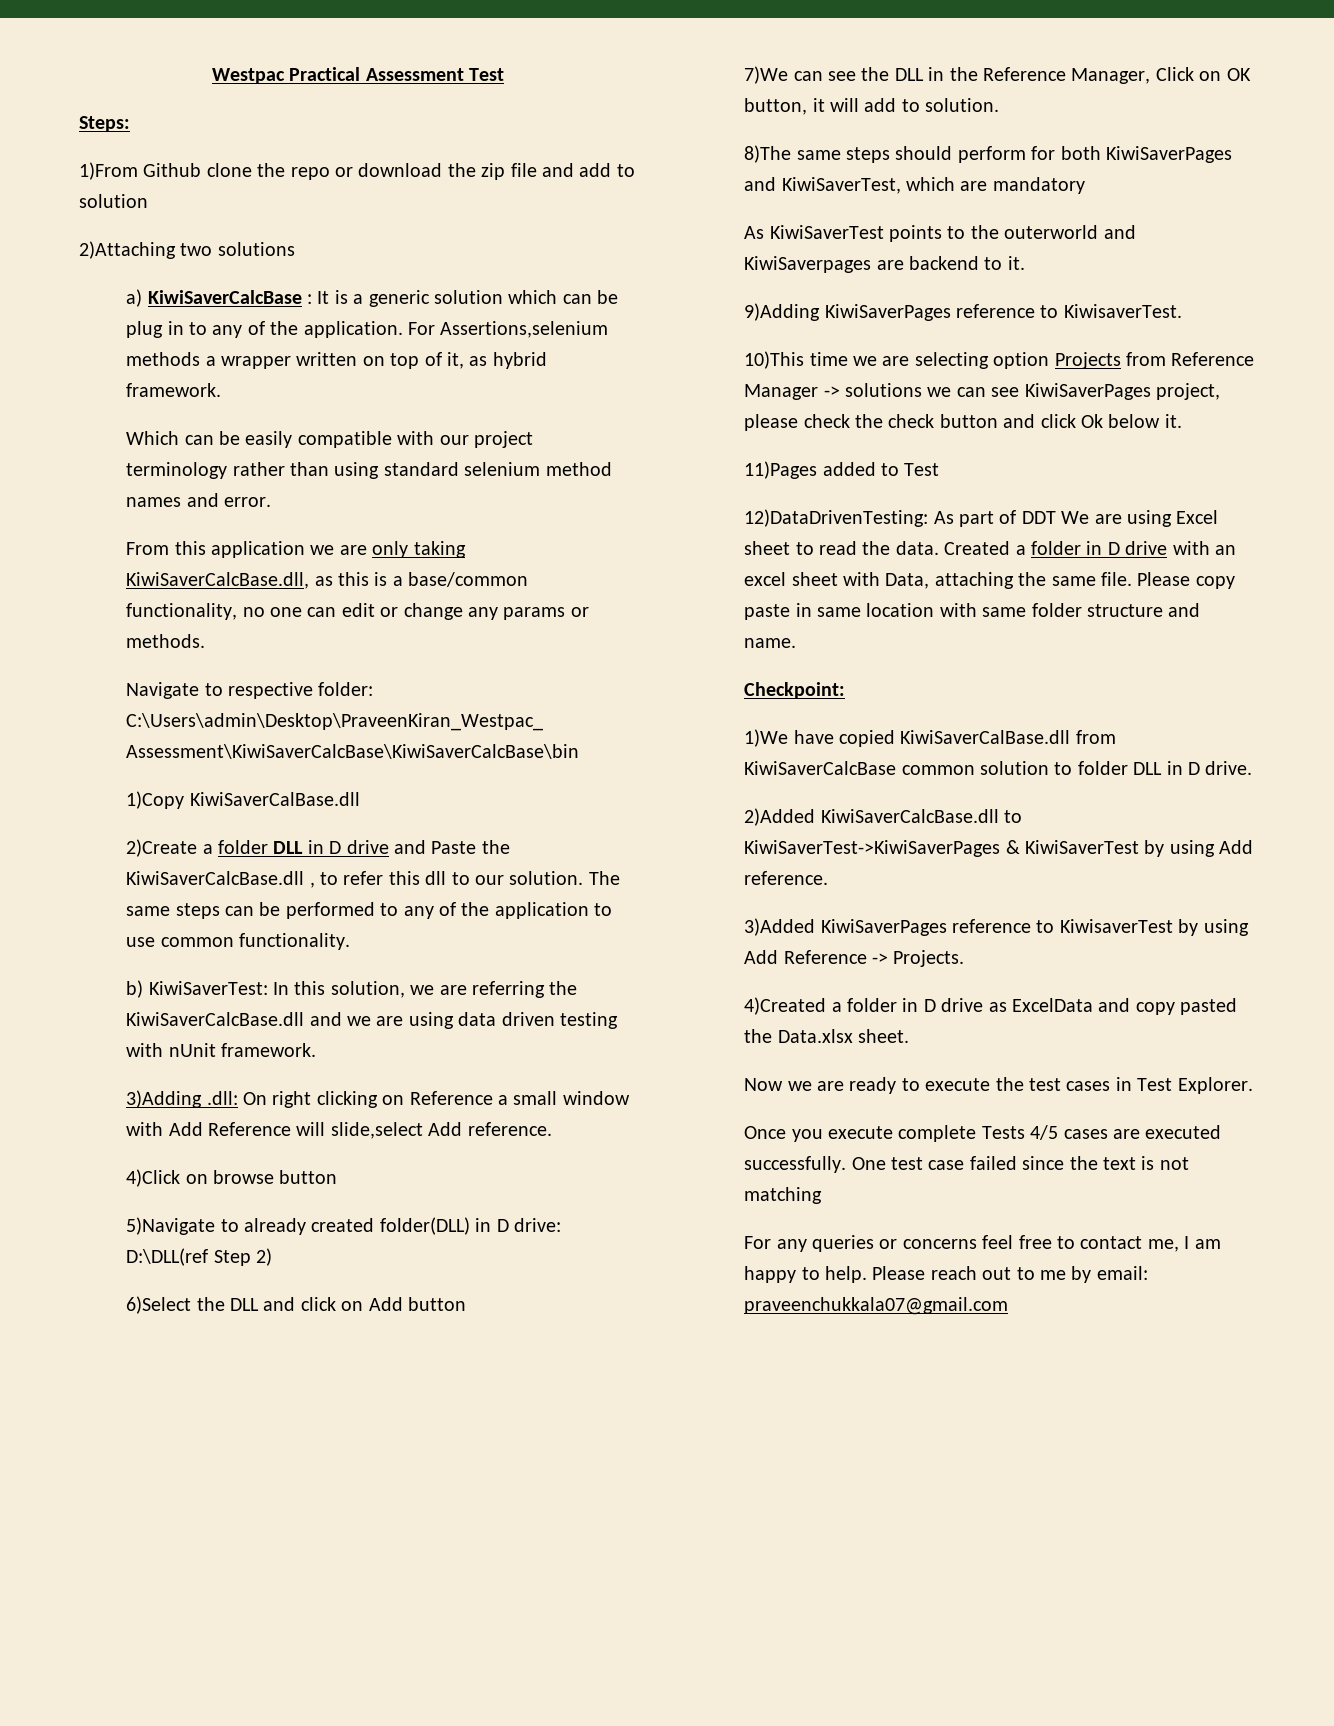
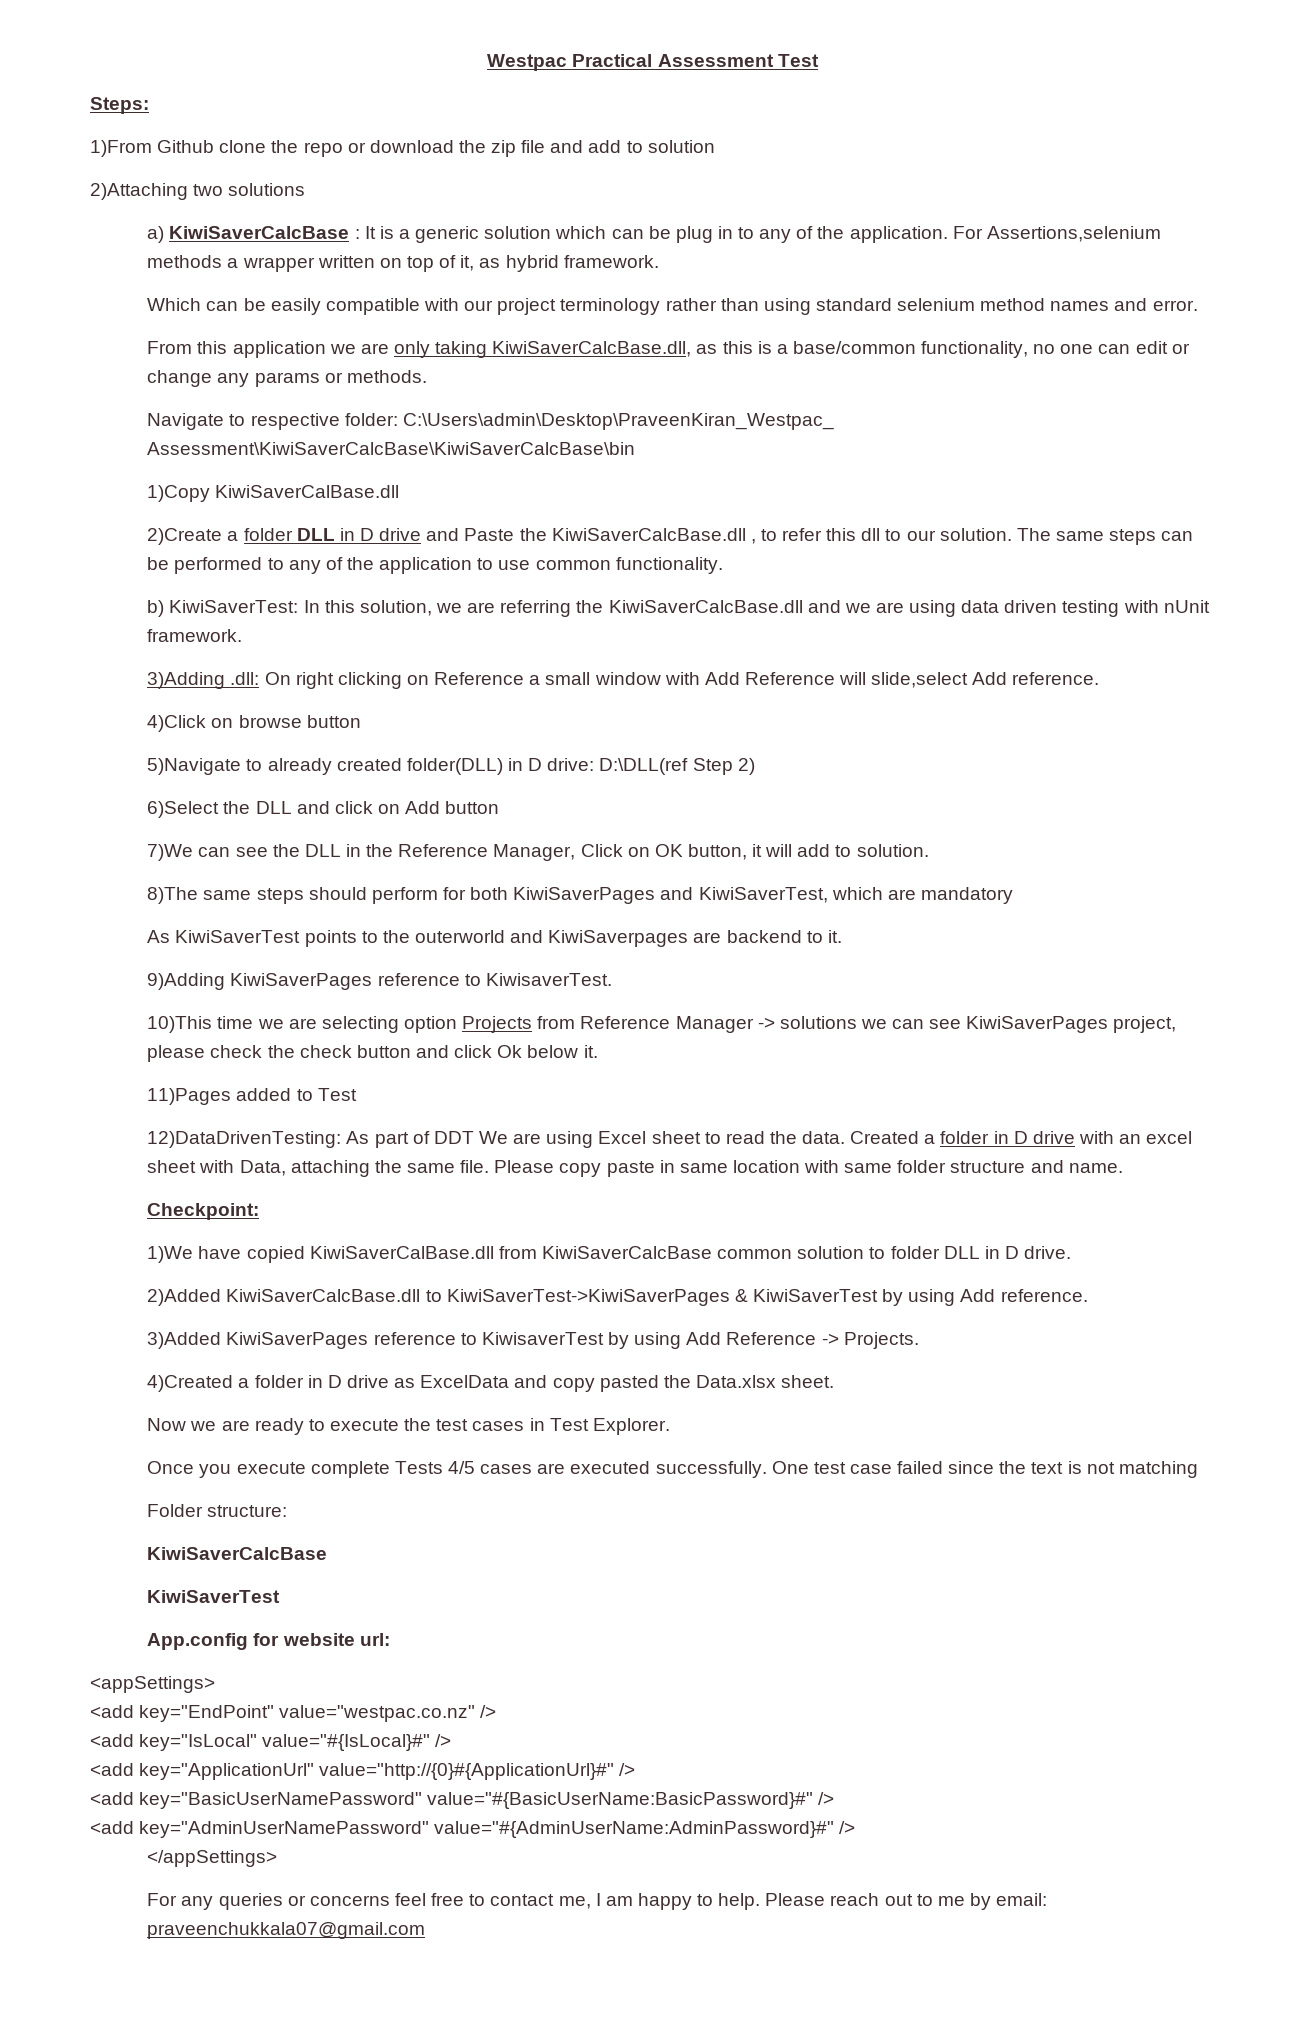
+ Folder structure:
+ KiwiSaverCalcBase
+ KiwiSaverTest
+ App.config for website url:
+ <appSettings>
+ <add key="EndPoint" value="westpac.co.nz" />
+ <add key="IsLocal" value="#{IsLocal}#" />
+ <add key="ApplicationUrl" value="http://{0}#{ApplicationUrl}#" />
+ <add key="BasicUserNamePassword" value="#{BasicUserName:BasicPassword}#" />
+ <add key="AdminUserNamePassword" value="#{AdminUserName:AdminPassword}#" />
+ </appSettings>

